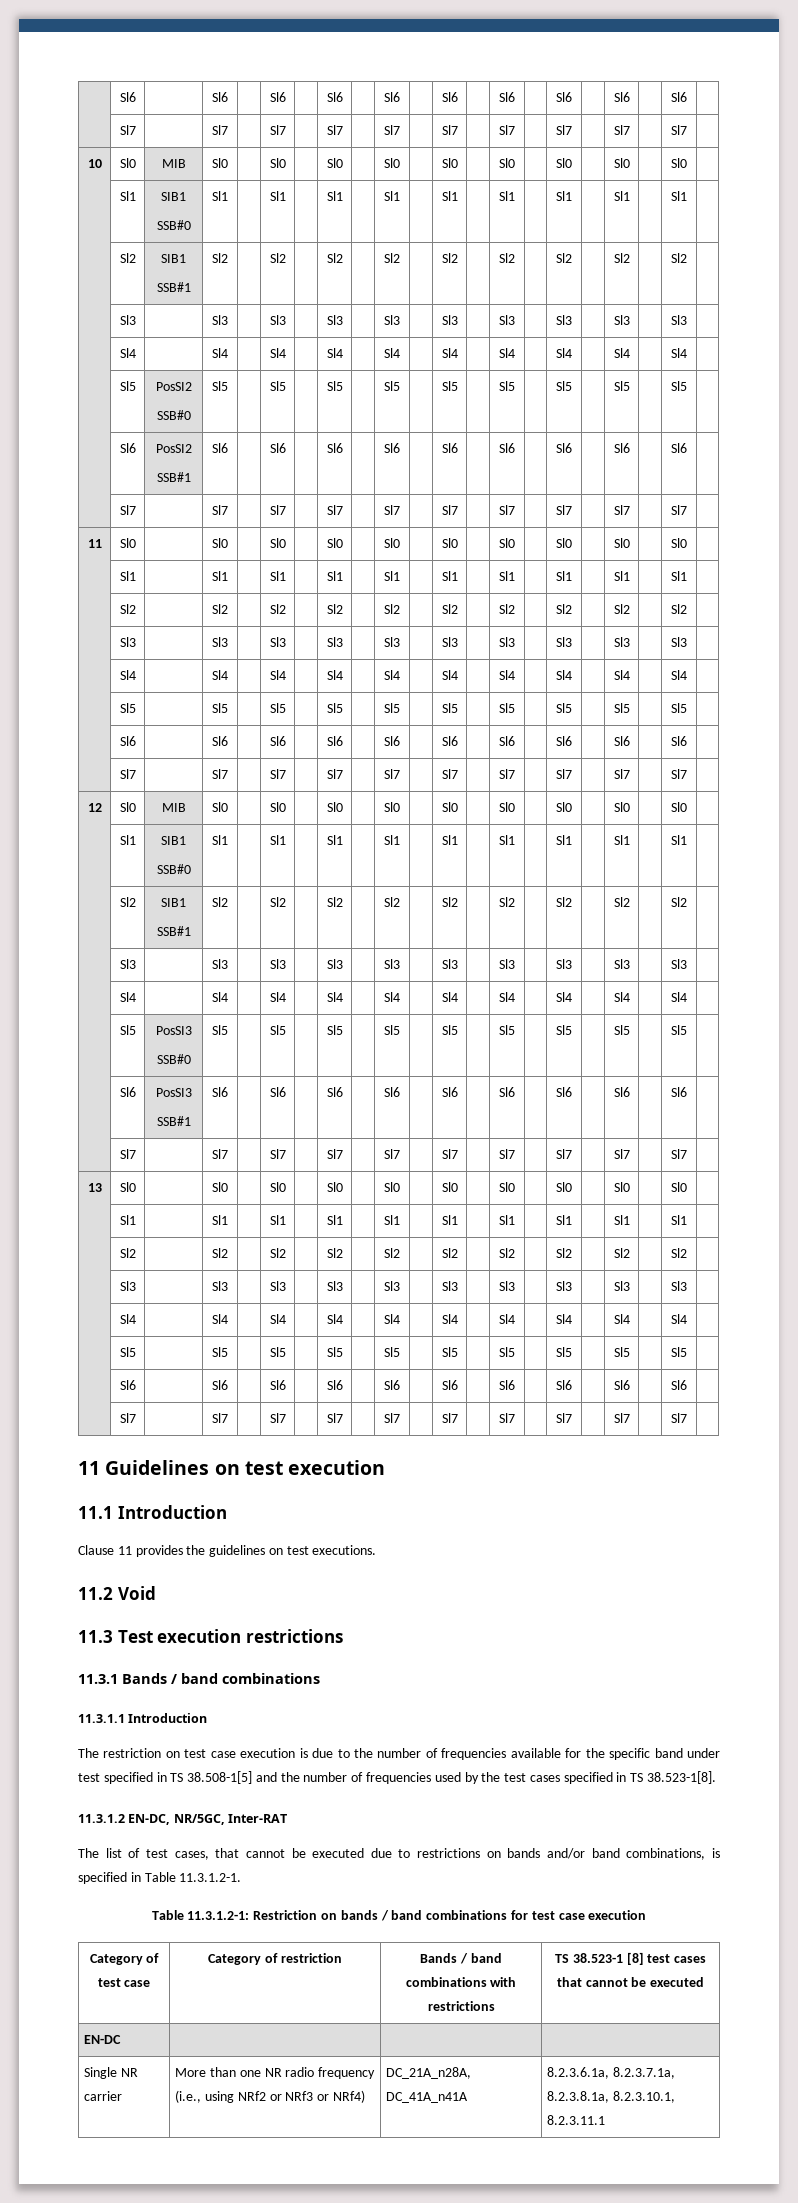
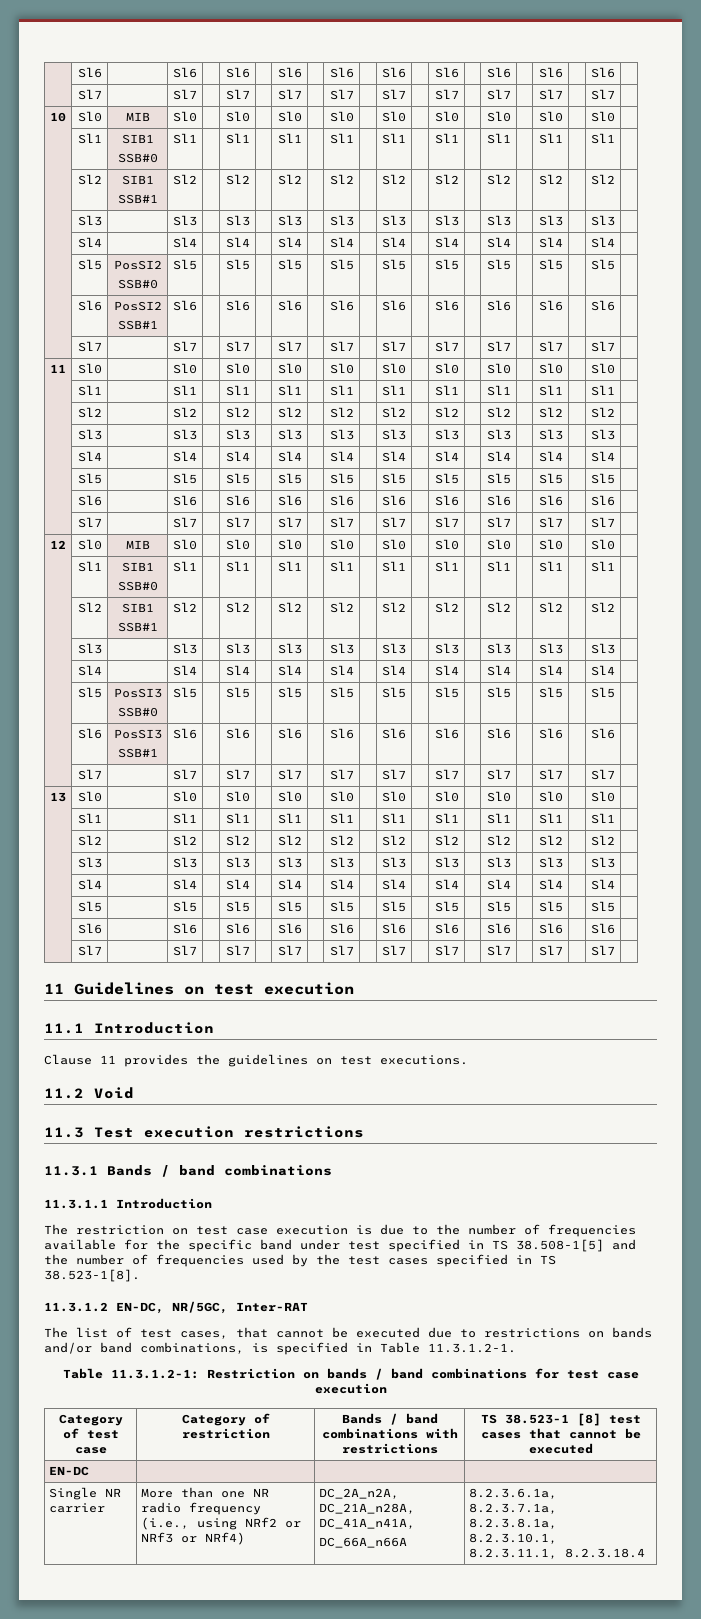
- Single NR carrier | More than one NR radio frequency (i.e., using NRf2 or NRf3 or NRf4) | DC_21A_n28A, DC_41A_n41A | 8.2.3.6.1a, 8.2.3.7.1a, 8.2.3.8.1a, 8.2.3.10.1, 8.2.3.11.1
+ Single NR carrier | More than one NR radio frequency (i.e., using NRf2 or NRf3 or NRf4) | DC_2A_n2A, DC_21A_n28A, DC_41A_n41A,
+ DC_66A_n66A | 8.2.3.6.1a, 8.2.3.7.1a, 8.2.3.8.1a, 8.2.3.10.1, 8.2.3.11.1, 8.2.3.18.4

